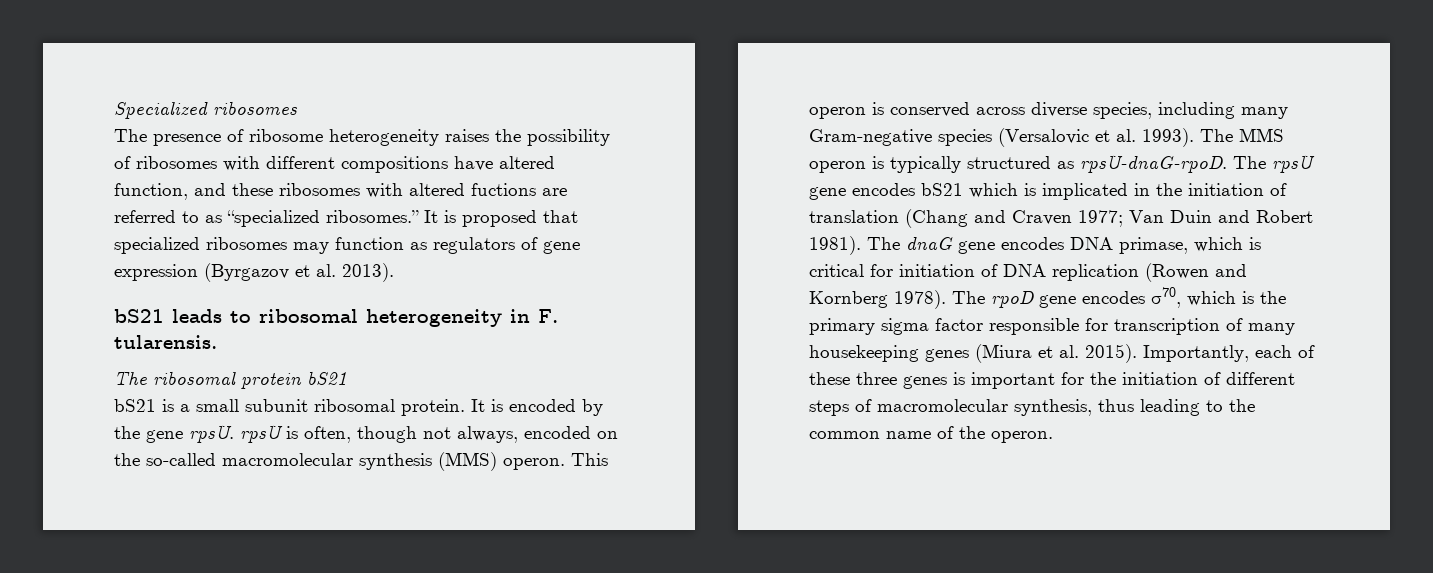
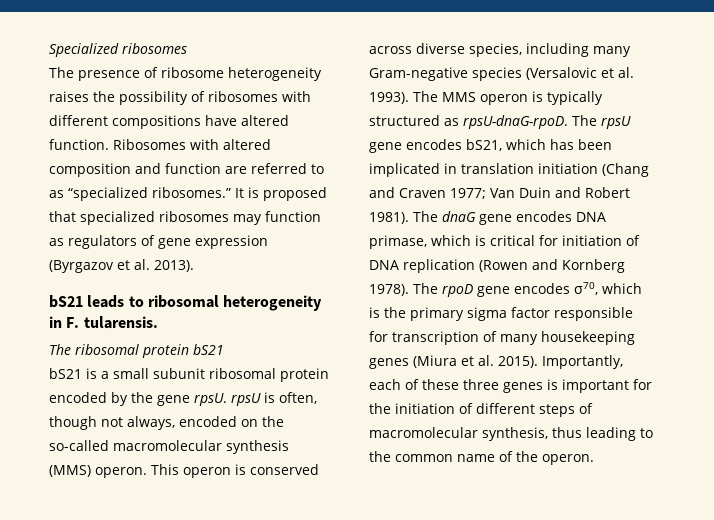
- The presence of ribosome heterogeneity raises the possibility of ribosomes with different compositions have altered function, and these ribosomes with altered fuctions are referred to as “specialized ribosomes.”
+ The presence of ribosome heterogeneity raises the possibility of ribosomes with different compositions have altered function. Ribosomes with altered composition and function are referred to as “specialized ribosomes.”
- bS21 is a small subunit ribosomal protein. It is encoded by the gene rpsU. rpsU is often, though not always, encoded on the so-called macromolecular synthesis (MMS) operon.
+ bS21 is a small subunit ribosomal protein encoded by the gene rpsU. rpsU is often, though not always, encoded on the so-called macromolecular synthesis (MMS) operon.
- The rpsU gene encodes bS21 which is implicated in the initiation of translation (Chang and Craven 1977; Van Duin and Robert 1981).
+ The rpsU gene encodes bS21, which has been implicated in translation initiation (Chang and Craven 1977; Van Duin and Robert 1981).

